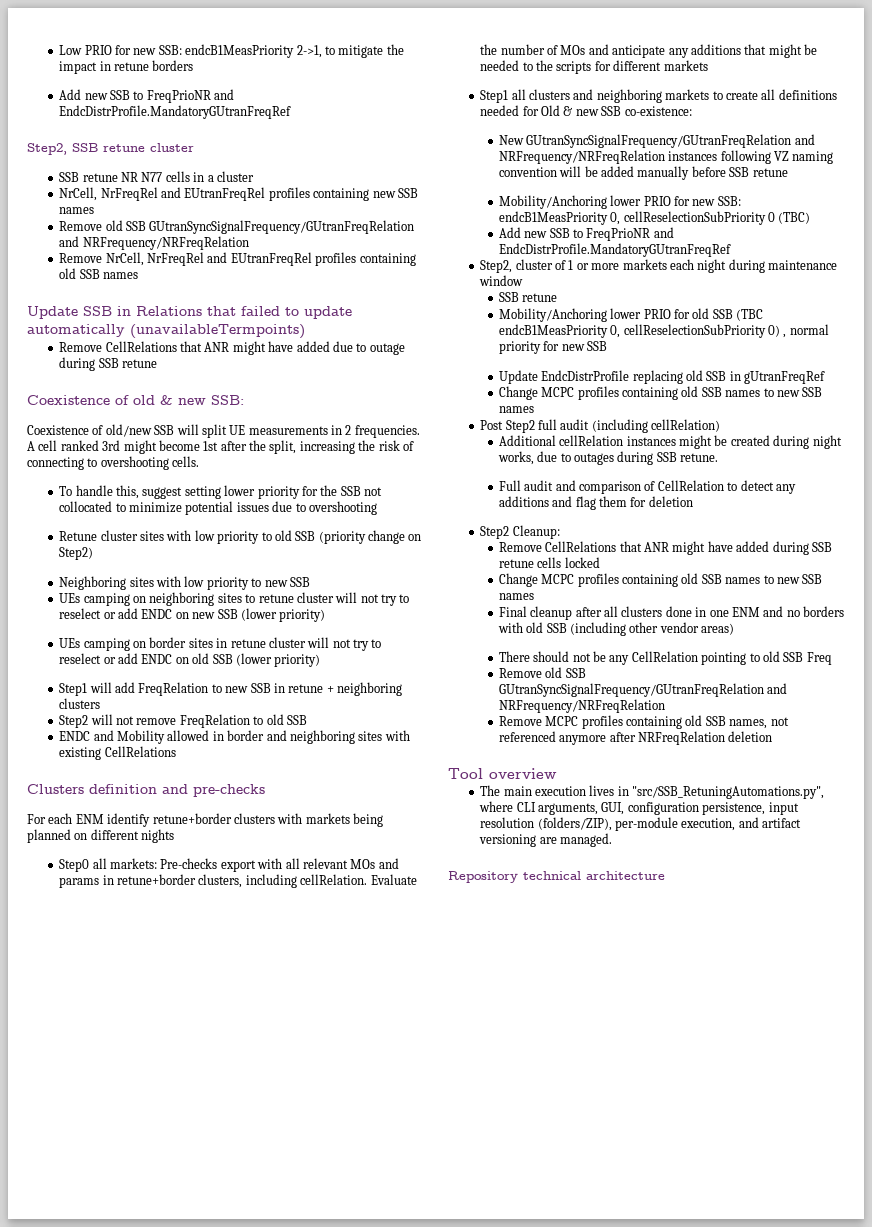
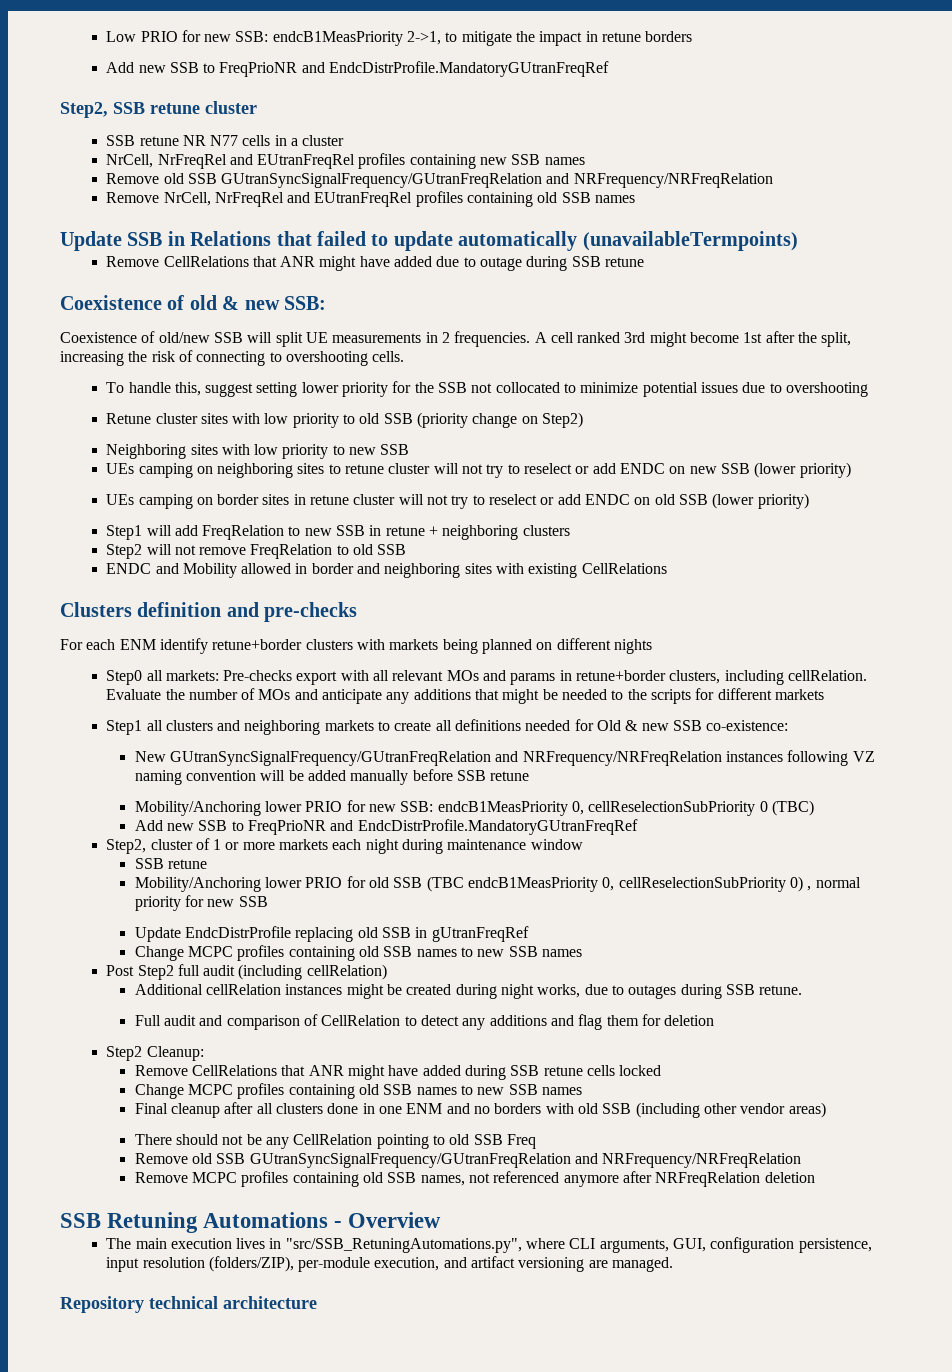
- Tool overview
+ SSB Retuning Automations - Overview

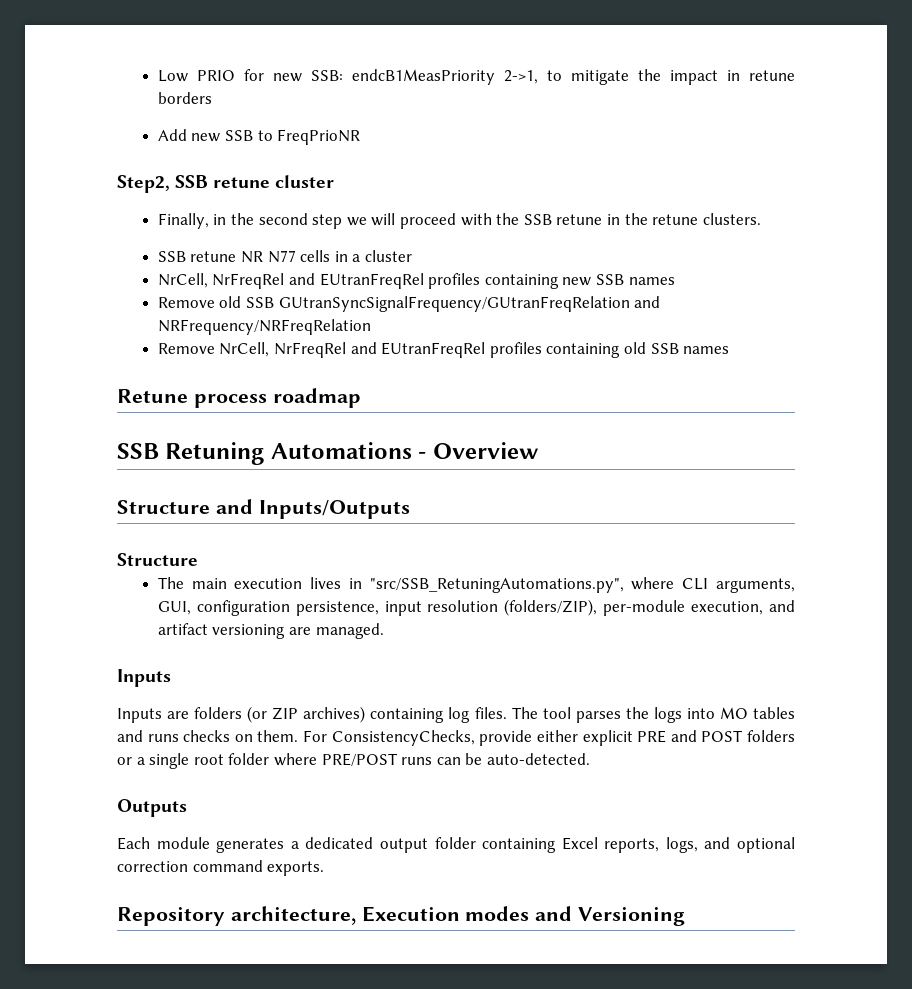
  Low PRIO for new SSB: endcB1MeasPriority 2->1, to mitigate the impact in retune borders
- Add new SSB to FreqPrioNR and EndcDistrProfile.MandatoryGUtranFreqRef
+ Add new SSB to FreqPrioNR
+ Finally, in the second step we will proceed with the SSB retune in the retune clusters.
- Update SSB in Relations that failed to update automatically (unavailableTermpoints)
- Remove CellRelations that ANR might have added due to outage during SSB retune
- Coexistence of old & new SSB:
- Coexistence of old/new SSB will split UE measurements in 2 frequencies. A cell ranked 3rd might become 1st after the split, increasing the risk of connecting to overshooting cells.
- To handle this, suggest setting lower priority for the SSB not collocated to minimize potential issues due to overshooting
- Retune cluster sites with low priority to old SSB (priority change on Step2)
- Neighboring sites with low priority to new SSB
- UEs camping on neighboring sites to retune cluster will not try to reselect or add ENDC on new SSB (lower priority)
- UEs camping on border sites in retune cluster will not try to reselect or add ENDC on old SSB (lower priority)
- Step1 will add FreqRelation to new SSB in retune + neighboring clusters
- Step2 will not remove FreqRelation to old SSB
- ENDC and Mobility allowed in border and neighboring sites with existing CellRelations
- Clusters definition and pre-checks
- For each ENM identify retune+border clusters with markets being planned on different nights
- Step0 all markets: Pre-checks export with all relevant MOs and params in retune+border clusters, including cellRelation. Evaluate the number of MOs and anticipate any additions that might be needed to the scripts for different markets
- Step1 all clusters and neighboring markets to create all definitions needed for Old & new SSB co-existence:
- New GUtranSyncSignalFrequency/GUtranFreqRelation and NRFrequency/NRFreqRelation instances following VZ naming convention will be added manually before SSB retune
- Mobility/Anchoring lower PRIO for new SSB: endcB1MeasPriority 0, cellReselectionSubPriority 0 (TBC)
- Add new SSB to FreqPrioNR and EndcDistrProfile.MandatoryGUtranFreqRef
- Step2, cluster of 1 or more markets each night during maintenance window
- SSB retune
- Mobility/Anchoring lower PRIO for old SSB (TBC endcB1MeasPriority 0, cellReselectionSubPriority 0) , normal priority for new SSB
- Update EndcDistrProfile replacing old SSB in gUtranFreqRef
- Change MCPC profiles containing old SSB names to new SSB names
- Post Step2 full audit (including cellRelation)
- Additional cellRelation instances might be created during night works, due to outages during SSB retune.
- Full audit and comparison of CellRelation to detect any additions and flag them for deletion
- Step2 Cleanup:
- Remove CellRelations that ANR might have added during SSB retune cells locked
- Change MCPC profiles containing old SSB names to new SSB names
- Final cleanup after all clusters done in one ENM and no borders with old SSB (including other vendor areas)
- There should not be any CellRelation pointing to old SSB Freq
- Remove old SSB GUtranSyncSignalFrequency/GUtranFreqRelation and NRFrequency/NRFreqRelation
- Remove MCPC profiles containing old SSB names, not referenced anymore after NRFreqRelation deletion
+ Retune process roadmap
+ Structure and Inputs/Outputs
+ Structure
  The main execution lives in "src/SSB_RetuningAutomations.py", where CLI arguments, GUI, configuration persistence, input resolution (folders/ZIP), per-module execution, and artifact versioning are managed.
- Repository technical architecture
+ Inputs
+ Inputs are folders (or ZIP archives) containing log files. The tool parses the logs into MO tables and runs checks on them. For ConsistencyChecks, provide either explicit PRE and POST folders or a single root folder where PRE/POST runs can be auto-detected.
+ Outputs
+ Each module generates a dedicated output folder containing Excel reports, logs, and optional correction command exports.
+ Repository architecture, Execution modes and Versioning

